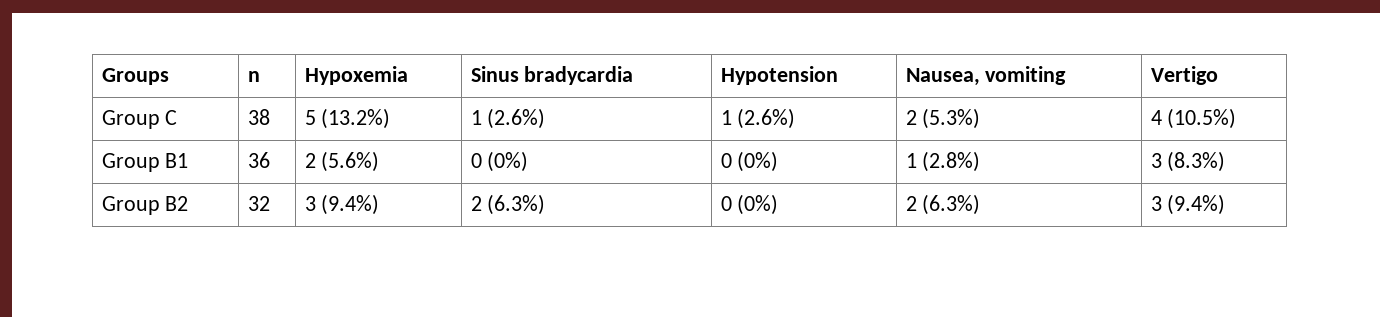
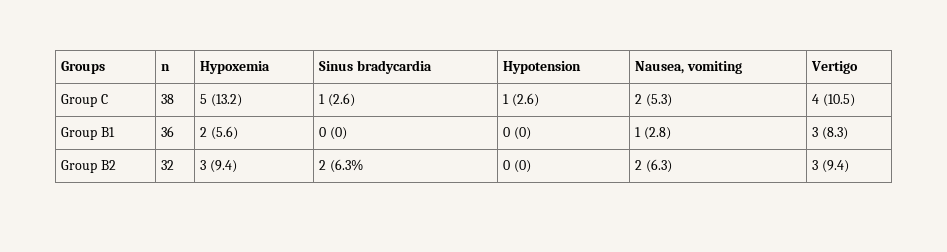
- Group C | 38 | 5 (13.2%) | 1 (2.6%) | 1 (2.6%) | 2 (5.3%) | 4 (10.5%)
+ Group C | 38 | 5 (13.2) | 1 (2.6) | 1 (2.6) | 2 (5.3) | 4 (10.5)
- Group B1 | 36 | 2 (5.6%) | 0 (0%) | 0 (0%) | 1 (2.8%) | 3 (8.3%)
+ Group B1 | 36 | 2 (5.6) | 0 (0) | 0 (0) | 1 (2.8) | 3 (8.3)
- Group B2 | 32 | 3 (9.4%) | 2 (6.3%) | 0 (0%) | 2 (6.3%) | 3 (9.4%)
+ Group B2 | 32 | 3 (9.4) | 2 (6.3% | 0 (0) | 2 (6.3) | 3 (9.4)

